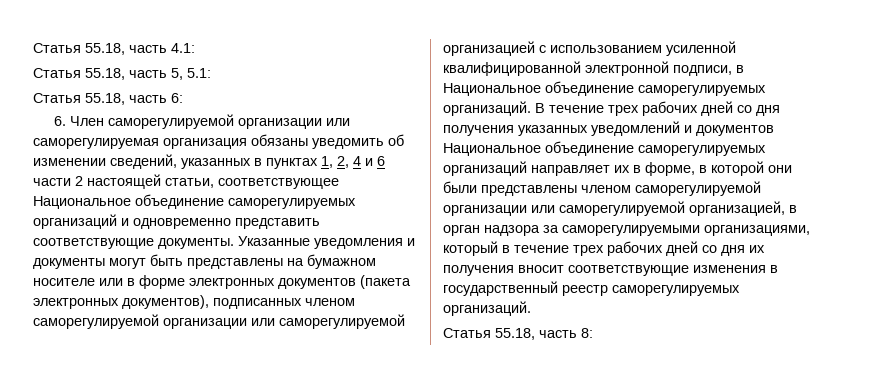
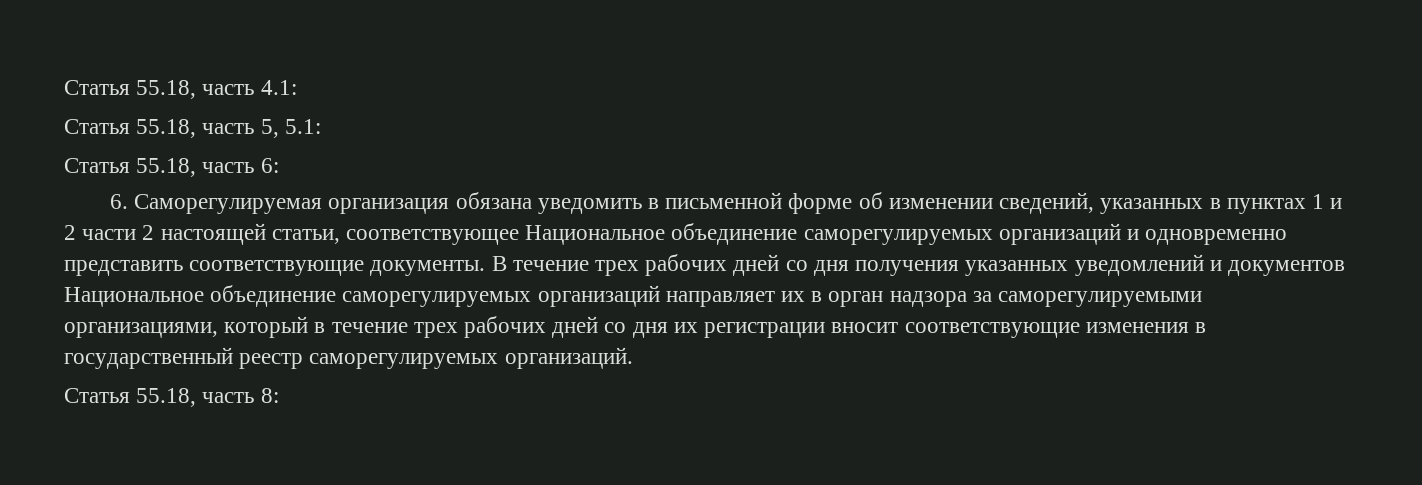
- 6. Член саморегулируемой организации или саморегулируемая организация обязаны уведомить об изменении сведений, указанных в пунктах 1, 2, 4 и 6 части 2 настоящей статьи, соответствующее Национальное объединение саморегулируемых организаций и одновременно представить соответствующие документы.
+ 6. Саморегулируемая организация обязана уведомить в письменной форме об изменении сведений, указанных в пунктах 1 и 2 части 2 настоящей статьи, соответствующее Национальное объединение саморегулируемых организаций и одновременно представить соответствующие документы.
- Указанные уведомления и документы могут быть представлены на бумажном носителе или в форме электронных документов (пакета электронных документов), подписанных членом саморегулируемой организации или саморегулируемой организацией с использованием усиленной квалифицированной электронной подписи, в Национальное объединение саморегулируемых организаций.
- В течение трех рабочих дней со дня получения указанных уведомлений и документов Национальное объединение саморегулируемых организаций направляет их в форме, в которой они были представлены членом саморегулируемой организации или саморегулируемой организацией, в орган надзора за саморегулируемыми организациями, который в течение трех рабочих дней со дня их получения вносит соответствующие изменения в государственный реестр саморегулируемых организаций.
+ В течение трех рабочих дней со дня получения указанных уведомлений и документов Национальное объединение саморегулируемых организаций направляет их в орган надзора за саморегулируемыми организациями, который в течение трех рабочих дней со дня их регистрации вносит соответствующие изменения в государственный реестр саморегулируемых организаций.

